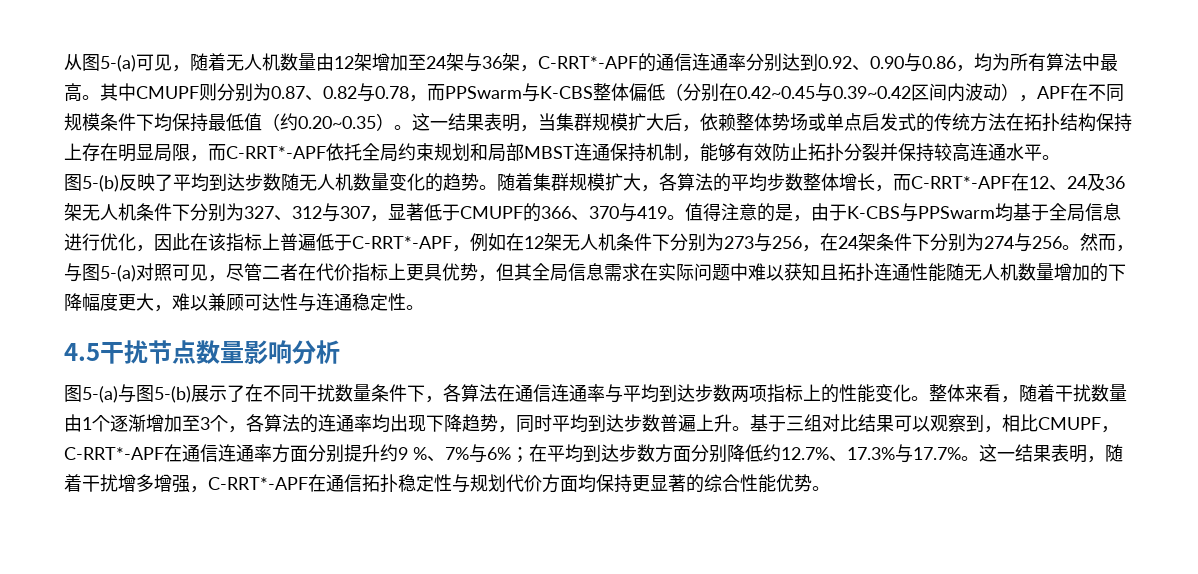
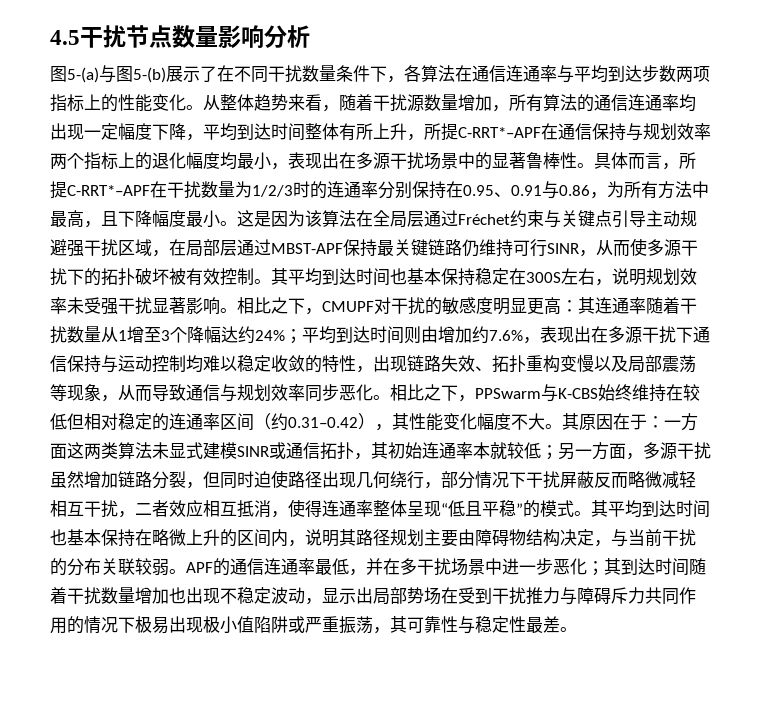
- 从图5-(a)可见，随着无人机数量由12架增加至24架与36架，C-RRT*-APF的通信连通率分别达到0.92、0.90与0.86，均为所有算法中最高。其中CMUPF则分别为0.87、0.82与0.78，而PPSwarm与K-CBS整体偏低（分别在0.42~0.45与0.39~0.42区间内波动），APF在不同规模条件下均保持最低值（约0.20~0.35）。这一结果表明，当集群规模扩大后，依赖整体势场或单点启发式的传统方法在拓扑结构保持上存在明显局限，而C-RRT*-APF依托全局约束规划和局部MBST连通保持机制，能够有效防止拓扑分裂并保持较高连通水平。
- 图5-(b)反映了平均到达步数随无人机数量变化的趋势。随着集群规模扩大，各算法的平均步数整体增长，而C-RRT*-APF在12、24及36架无人机条件下分别为327、312与307，显著低于CMUPF的366、370与419。值得注意的是，由于K-CBS与PPSwarm均基于全局信息进行优化，因此在该指标上普遍低于C-RRT*-APF，例如在12架无人机条件下分别为273与256，在24架条件下分别为274与256。然而，与图5-(a)对照可见，尽管二者在代价指标上更具优势，但其全局信息需求在实际问题中难以获知且拓扑连通性能随无人机数量增加的下降幅度更大，难以兼顾可达性与连通稳定性。
- 整体来看，随着干扰数量由1个逐渐增加至3个，各算法的连通率均出现下降趋势，同时平均到达步数普遍上升。基于三组对比结果可以观察到，相比CMUPF，C-RRT*-APF在通信连通率方面分别提升约9 %、7%与6%；在平均到达步数方面分别降低约12.7%、17.3%与17.7%。这一结果表明，随着干扰增多增强，C-RRT*-APF在通信拓扑稳定性与规划代价方面均保持更显著的综合性能优势。
+ 从整体趋势来看，随着干扰源数量增加，所有算法的通信连通率均出现一定幅度下降，平均到达时间整体有所上升，所提C-RRT*–APF在通信保持与规划效率两个指标上的退化幅度均最小，表现出在多源干扰场景中的显著鲁棒性。具体而言，所提C-RRT*–APF在干扰数量为1/2/3时的连通率分别保持在0.95、0.91与0.86，为所有方法中最高，且下降幅度最小。这是因为该算法在全局层通过Fréchet约束与关键点引导主动规避强干扰区域，在局部层通过MBST-APF保持最关键链路仍维持可行SINR，从而使多源干扰下的拓扑破坏被有效控制。其平均到达时间也基本保持稳定在300S左右，说明规划效率未受强干扰显著影响。相比之下，CMUPF对干扰的敏感度明显更高：其连通率随着干扰数量从1增至3个降幅达约24%；平均到达时间则由增加约7.6%，表现出在多源干扰下通信保持与运动控制均难以稳定收敛的特性，出现链路失效、拓扑重构变慢以及局部震荡等现象，从而导致通信与规划效率同步恶化。相比之下，PPSwarm与K-CBS始终维持在较低但相对稳定的连通率区间（约0.31–0.42），其性能变化幅度不大。其原因在于：一方面这两类算法未显式建模SINR或通信拓扑，其初始连通率本就较低；另一方面，多源干扰虽然增加链路分裂，但同时迫使路径出现几何绕行，部分情况下干扰屏蔽反而略微减轻相互干扰，二者效应相互抵消，使得连通率整体呈现“低且平稳”的模式。其平均到达时间也基本保持在略微上升的区间内，说明其路径规划主要由障碍物结构决定，与当前干扰的分布关联较弱。APF的通信连通率最低，并在多干扰场景中进一步恶化；其到达时间随着干扰数量增加也出现不稳定波动，显示出局部势场在受到干扰推力与障碍斥力共同作用的情况下极易出现极小值陷阱或严重振荡，其可靠性与稳定性最差。

